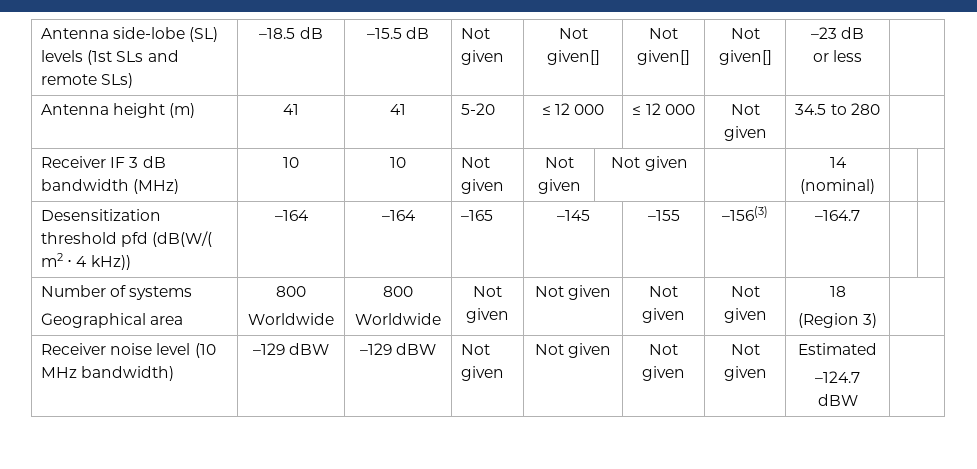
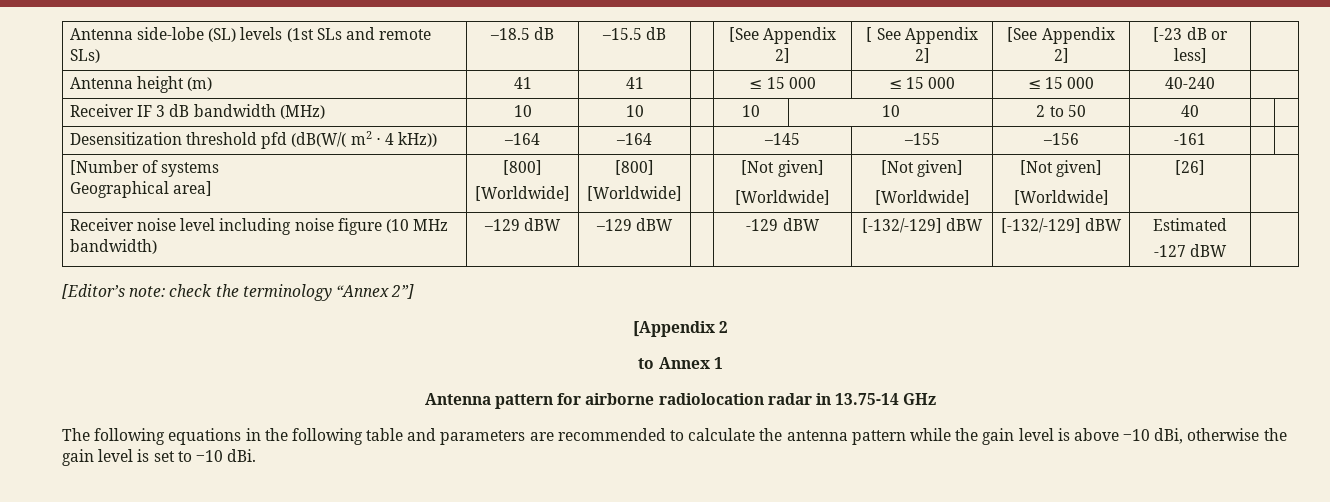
- Antenna side-lobe (SL) levels (1st SLs and remote SLs) | –18.5 dB | –15.5 dB | Not given | Not given[] | Not given[] | Not given[] | –23 dB
- or less |
+ Antenna side-lobe (SL) levels (1st SLs and remote SLs) | –18.5 dB | –15.5 dB | | [See Appendix 2] | [ See Appendix 2] | [See Appendix 2] | [-23 dB or less] |
- Antenna height (m) | 41 | 41 | 5-20 | ≤ 12 000 | ≤ 12 000 | Not given | 34.5 to 280 |
+ Antenna height (m) | 41 | 41 | | ≤ 15 000 | ≤ 15 000 | ≤ 15 000 | 40-240 |
- Receiver IF 3 dB bandwidth (MHz) | 10 | 10 | Not given | Not given | Not given | | 14 (nominal) | |
+ Receiver IF 3 dB bandwidth (MHz) | 10 | 10 | | 10 | 10 | 2 to 50 | 40 | |
- Desensitization threshold pfd (dB(W/( m2 ⋅ 4 kHz)) | –164 | –164 | –165 | –145 | –155 | –156(3) | –164.7 | |
- Number of systems
- Geographical area | 800
- Worldwide | 800
- Worldwide | Not given | Not given | Not given | Not given | 18
- (Region 3) |
+ Desensitization threshold pfd (dB(W/( m2 ⋅ 4 kHz)) | –164 | –164 | | –145 | –155 | –156 | -161 | |
+ [Number of systems
+ Geographical area] | [800]
+ [Worldwide] | [800]
+ [Worldwide] | | [Not given]
+ [Worldwide] | [Not given]
+ [Worldwide] | [Not given]
+ [Worldwide] | [26] |
- Receiver noise level (10 MHz bandwidth) | –129 dBW | –129 dBW | Not given | Not given | Not given | Not given | Estimated
- –124.7 dBW |
+ Receiver noise level including noise figure (10 MHz bandwidth) | –129 dBW | –129 dBW | | -129 dBW | [-132/-129] dBW | [-132/-129] dBW | Estimated
+ -127 dBW |
+ [Editor’s note: check the terminology “Annex 2”]
+ [Appendix 2
+ to Annex 1
+ Antenna pattern for airborne radiolocation radar in 13.75-14 GHz
+ The following equations in the following table and parameters are recommended to calculate the antenna pattern while the gain level is above ‒10 dBi, otherwise the gain level is set to ‒10 dBi.

